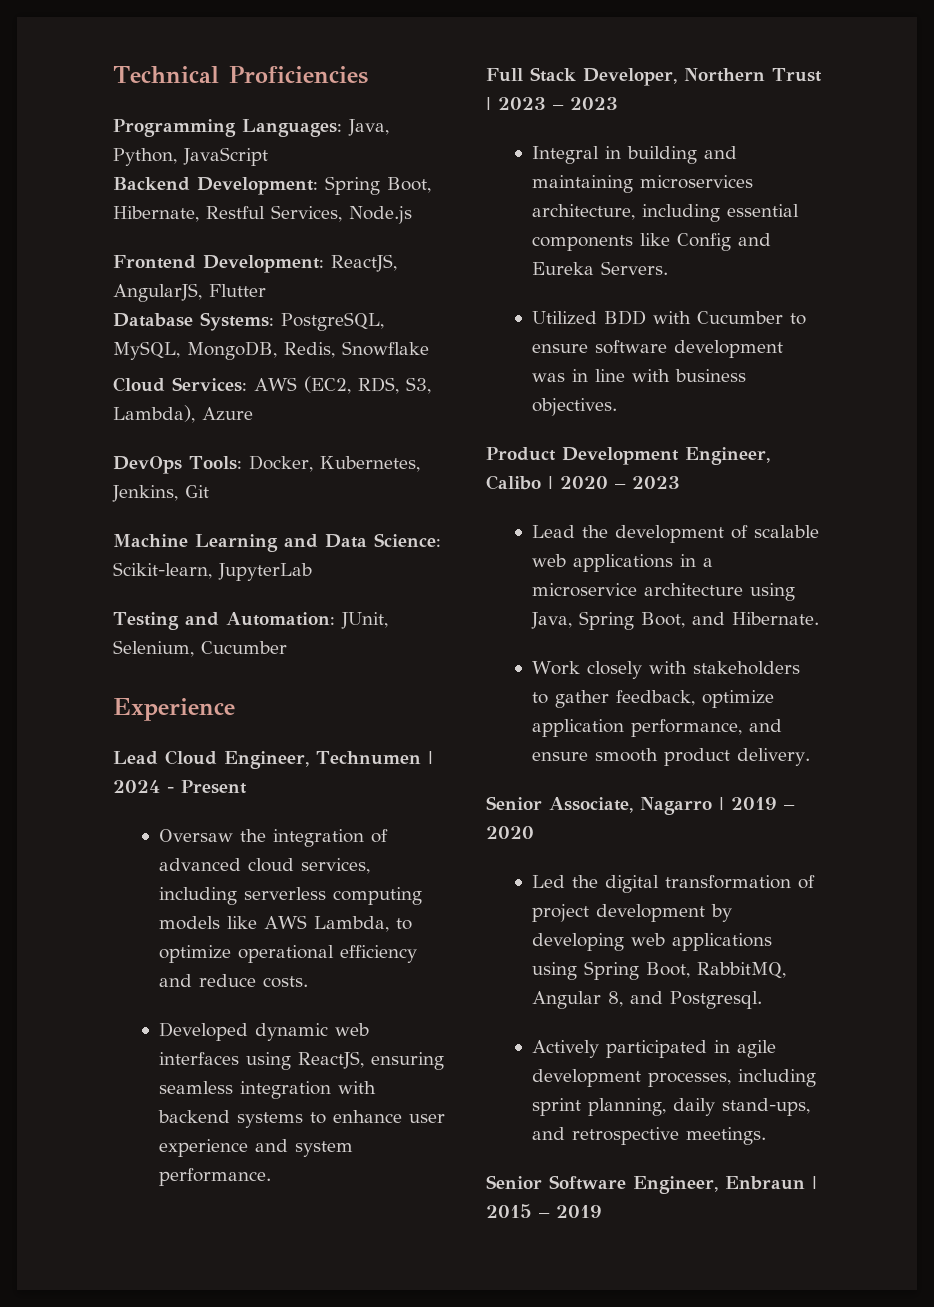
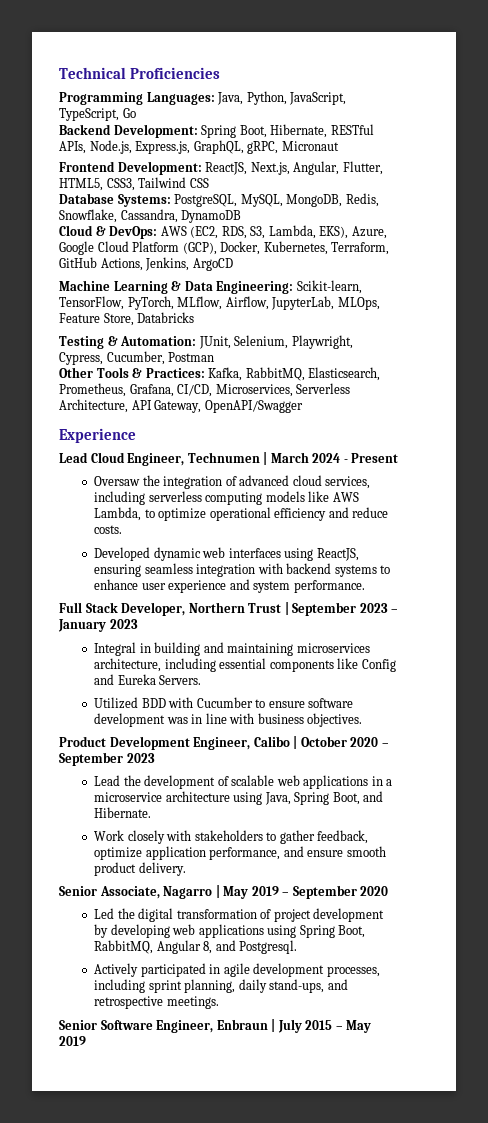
- Programming Languages: Java, Python, JavaScript
+ Programming Languages: Java, Python, JavaScript, TypeScript, Go
- Backend Development: Spring Boot, Hibernate, Restful Services, Node.js
- Frontend Development: ReactJS, AngularJS, Flutter
+ Backend Development: Spring Boot, Hibernate, RESTful APIs, Node.js, Express.js, GraphQL, gRPC, Micronaut
+ Frontend Development: ReactJS, Next.js, Angular, Flutter, HTML5, CSS3, Tailwind CSS
- Database Systems: PostgreSQL, MySQL, MongoDB, Redis, Snowflake
- Cloud Services: AWS (EC2, RDS, S3, Lambda), Azure
- DevOps Tools: Docker, Kubernetes, Jenkins, Git
- Machine Learning and Data Science: Scikit-learn, JupyterLab
+ Database Systems: PostgreSQL, MySQL, MongoDB, Redis, Snowflake, Cassandra, DynamoDB
+ Cloud & DevOps: AWS (EC2, RDS, S3, Lambda, EKS), Azure, Google Cloud Platform (GCP), Docker, Kubernetes, Terraform, GitHub Actions, Jenkins, ArgoCD
+ Machine Learning & Data Engineering: Scikit-learn, TensorFlow, PyTorch, MLflow, Airflow, JupyterLab, MLOps, Feature Store, Databricks
- Testing and Automation: JUnit, Selenium, Cucumber
+ Testing & Automation: JUnit, Selenium, Playwright, Cypress, Cucumber, Postman
+ Other Tools & Practices: Kafka, RabbitMQ, Elasticsearch, Prometheus, Grafana, CI/CD, Microservices, Serverless Architecture, API Gateway, OpenAPI/Swagger
- Lead Cloud Engineer, Technumen | 2024 - Present
+ Lead Cloud Engineer, Technumen | March 2024 - Present
- Full Stack Developer, Northern Trust | 2023 – 2023
+ Full Stack Developer, Northern Trust | September 2023 – January 2023
- Product Development Engineer, Calibo | 2020 – 2023
+ Product Development Engineer, Calibo | October 2020 – September 2023
- Senior Associate, Nagarro | 2019 – 2020
+ Senior Associate, Nagarro | May 2019 – September 2020
- Senior Software Engineer, Enbraun | 2015 – 2019
+ Senior Software Engineer, Enbraun | July 2015 – May 2019

